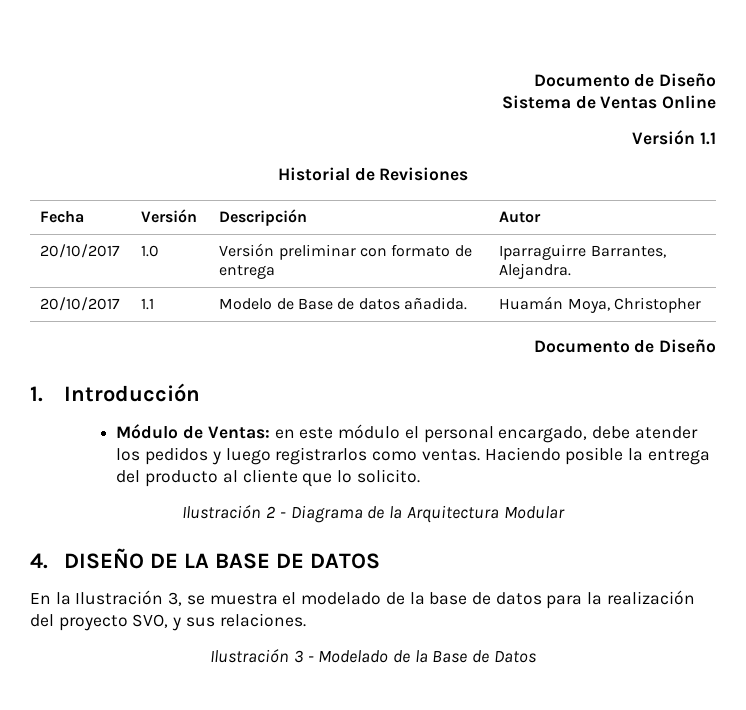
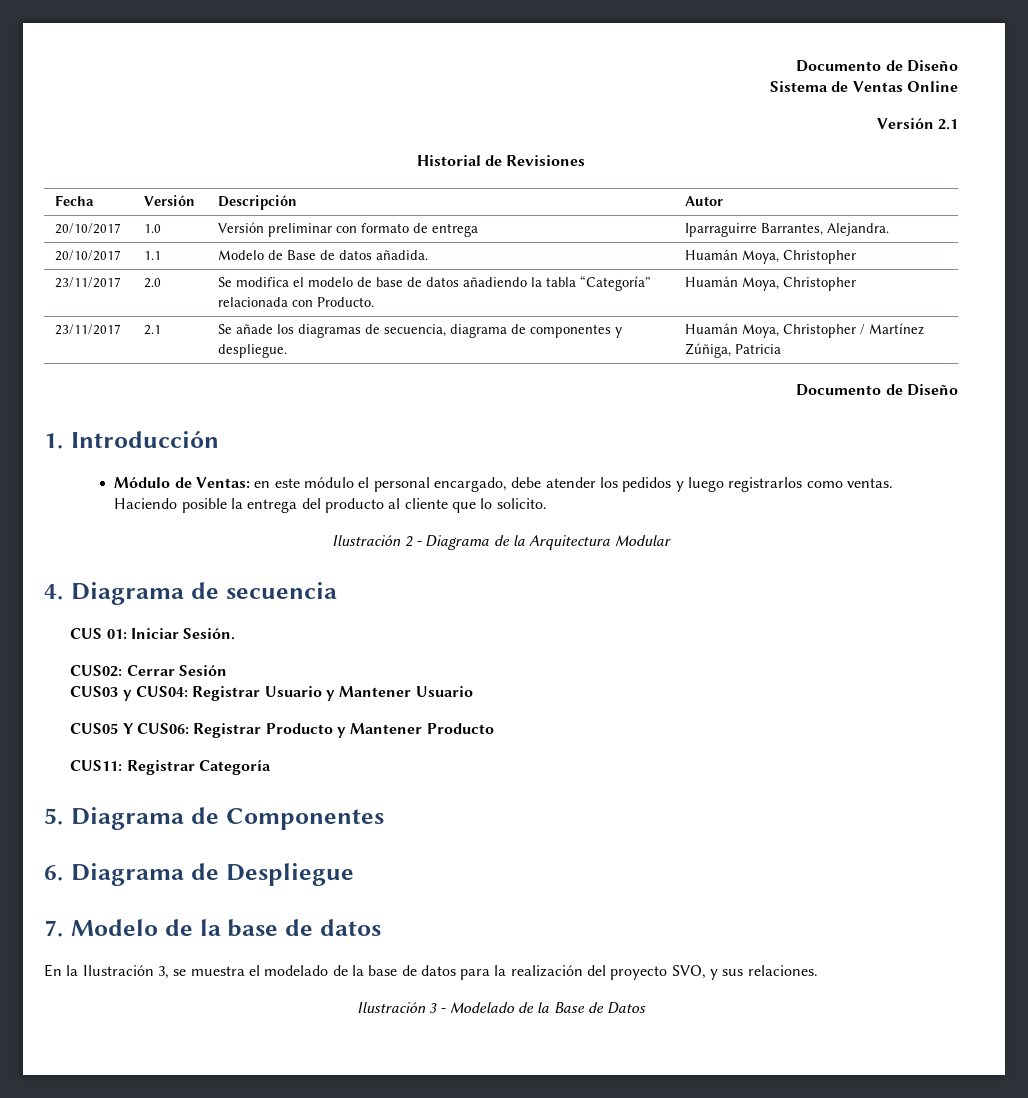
- Versión 1.1
+ Versión 2.1
+ 23/11/2017 | 2.0 | Se modifica el modelo de base de datos añadiendo la tabla “Categoría” relacionada con Producto. | Huamán Moya, Christopher
+ 23/11/2017 | 2.1 | Se añade los diagramas de secuencia, diagrama de componentes y despliegue. | Huamán Moya, Christopher / Martínez Zúñiga, Patricia
- 4. DISEÑO DE LA BASE DE DATOS
+ 4. Diagrama de secuencia
+ CUS 01: Iniciar Sesión.
+ CUS02: Cerrar Sesión
+ CUS03 y CUS04: Registrar Usuario y Mantener Usuario
+ CUS05 Y CUS06: Registrar Producto y Mantener Producto
+ CUS11: Registrar Categoría
+ 5. Diagrama de Componentes
+ 6. Diagrama de Despliegue
+ 7. Modelo de la base de datos

